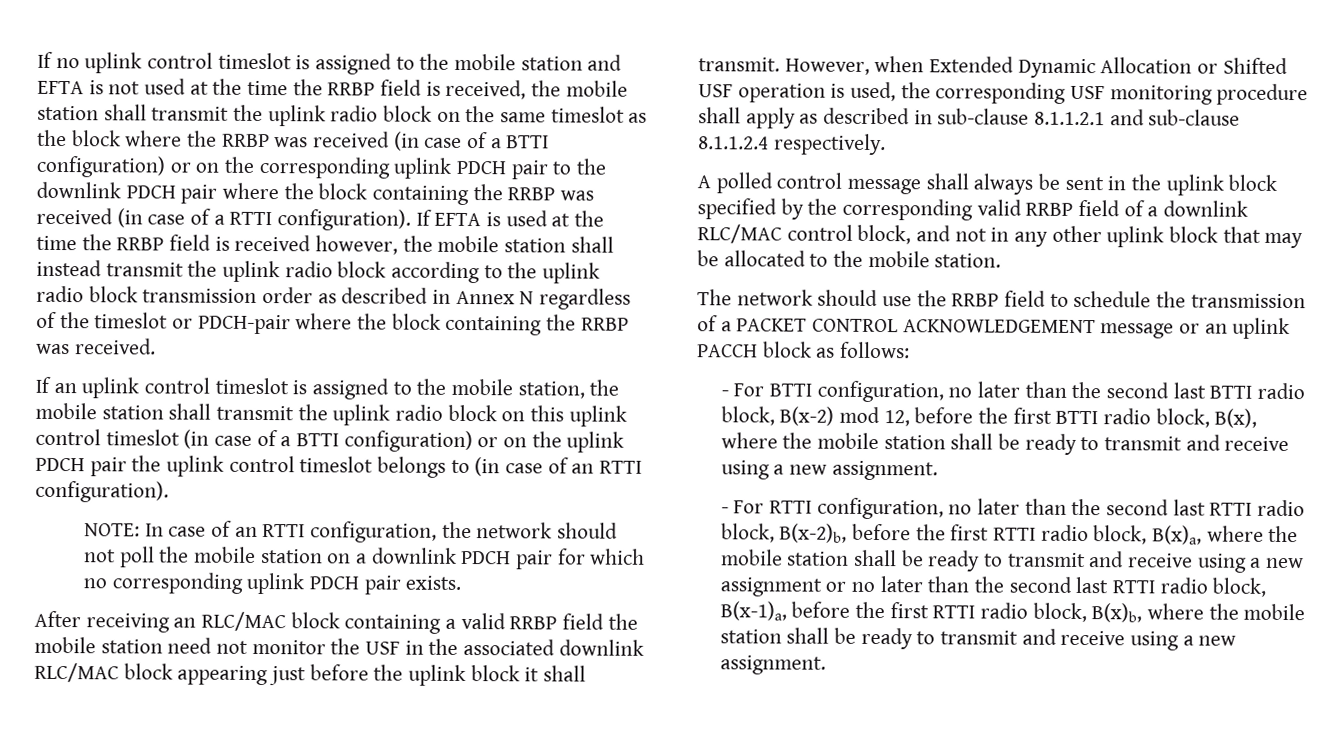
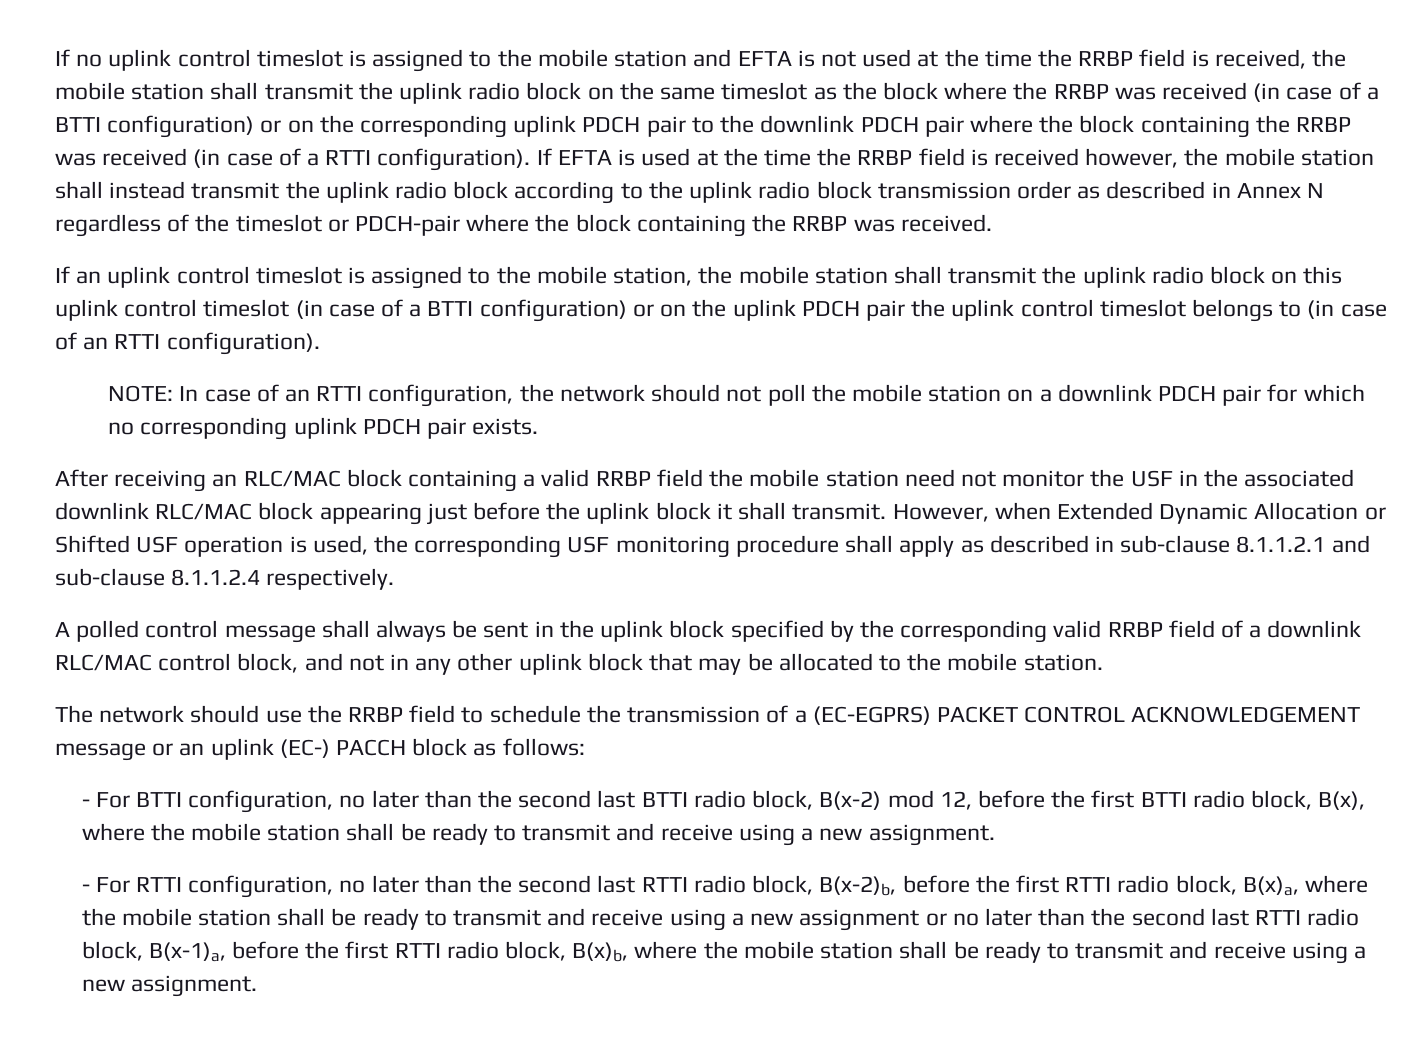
- The network should use the RRBP field to schedule the transmission of a PACKET CONTROL ACKNOWLEDGEMENT message or an uplink PACCH block as follows:
+ The network should use the RRBP field to schedule the transmission of a (EC-EGPRS) PACKET CONTROL ACKNOWLEDGEMENT message or an uplink (EC-) PACCH block as follows:

